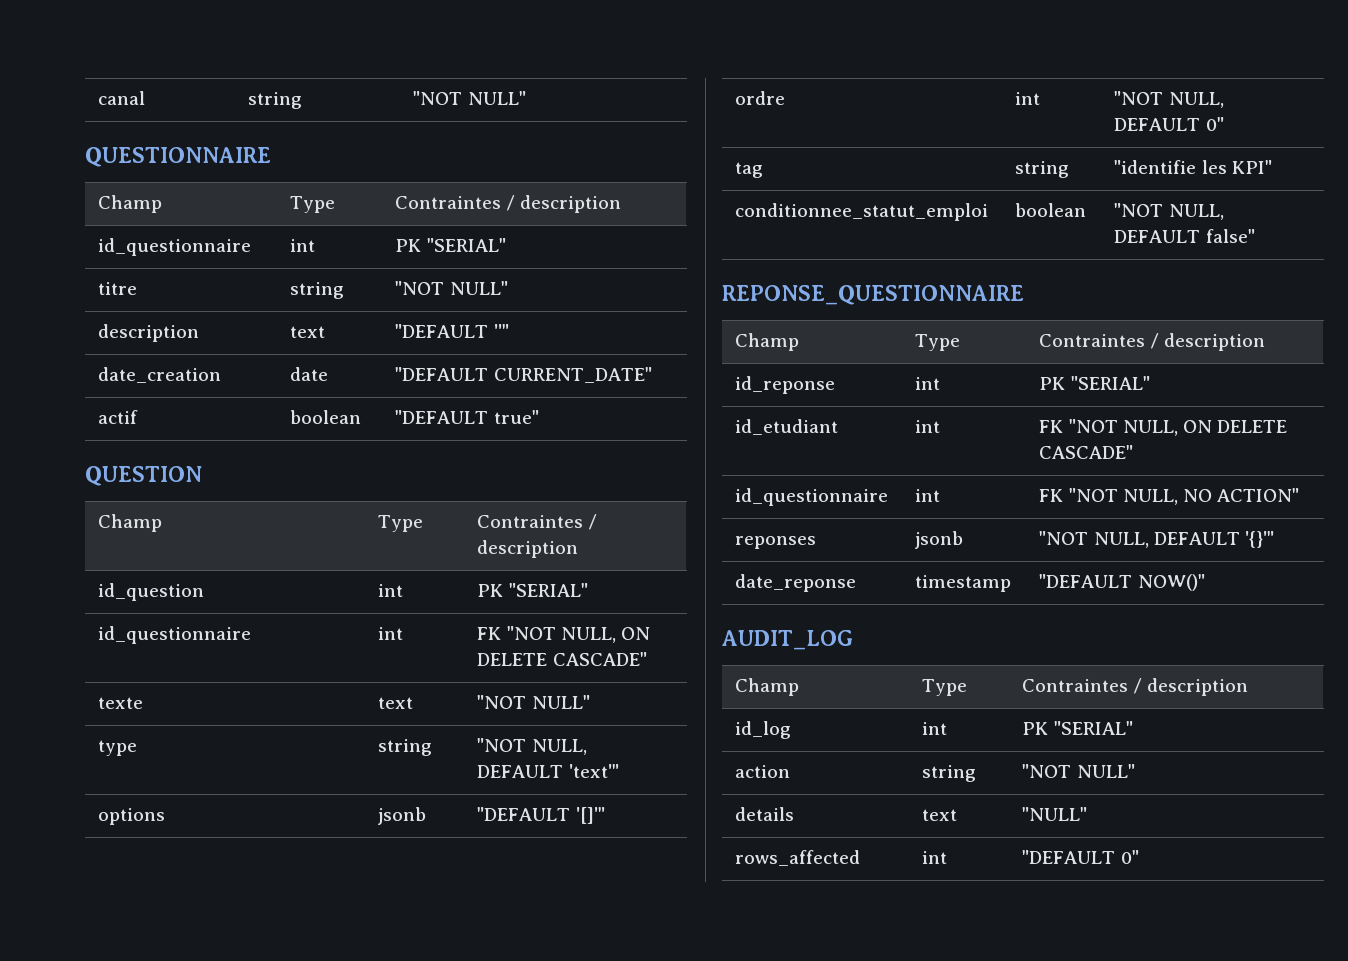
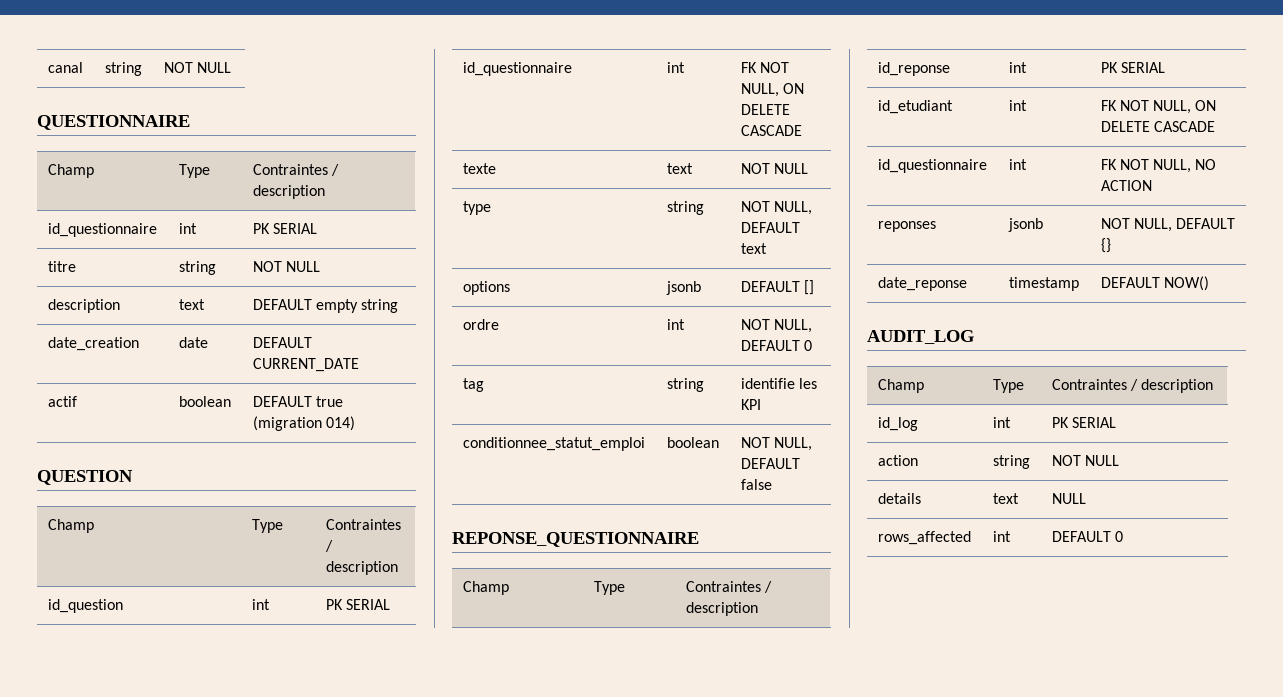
- canal | string | "NOT NULL"
+ canal | string | NOT NULL
- id_questionnaire | int | PK "SERIAL"
+ id_questionnaire | int | PK SERIAL
- titre | string | "NOT NULL"
+ titre | string | NOT NULL
- description | text | "DEFAULT ''"
+ description | text | DEFAULT empty string
- date_creation | date | "DEFAULT CURRENT_DATE"
+ date_creation | date | DEFAULT CURRENT_DATE
- actif | boolean | "DEFAULT true"
+ actif | boolean | DEFAULT true (migration 014)
- id_question | int | PK "SERIAL"
- id_questionnaire | int | FK "NOT NULL, ON DELETE CASCADE"
+ id_question | int | PK SERIAL
+ id_questionnaire | int | FK NOT NULL, ON DELETE CASCADE
- texte | text | "NOT NULL"
+ texte | text | NOT NULL
- type | string | "NOT NULL, DEFAULT 'text'"
+ type | string | NOT NULL, DEFAULT text
- options | jsonb | "DEFAULT '[]'"
+ options | jsonb | DEFAULT []
- ordre | int | "NOT NULL, DEFAULT 0"
+ ordre | int | NOT NULL, DEFAULT 0
- tag | string | "identifie les KPI"
+ tag | string | identifie les KPI
- conditionnee_statut_emploi | boolean | "NOT NULL, DEFAULT false"
+ conditionnee_statut_emploi | boolean | NOT NULL, DEFAULT false
- id_reponse | int | PK "SERIAL"
+ id_reponse | int | PK SERIAL
- id_etudiant | int | FK "NOT NULL, ON DELETE CASCADE"
- id_questionnaire | int | FK "NOT NULL, NO ACTION"
+ id_etudiant | int | FK NOT NULL, ON DELETE CASCADE
+ id_questionnaire | int | FK NOT NULL, NO ACTION
- reponses | jsonb | "NOT NULL, DEFAULT '{}'"
+ reponses | jsonb | NOT NULL, DEFAULT {}
- date_reponse | timestamp | "DEFAULT NOW()"
+ date_reponse | timestamp | DEFAULT NOW()
- id_log | int | PK "SERIAL"
+ id_log | int | PK SERIAL
- action | string | "NOT NULL"
+ action | string | NOT NULL
- details | text | "NULL"
+ details | text | NULL
- rows_affected | int | "DEFAULT 0"
+ rows_affected | int | DEFAULT 0

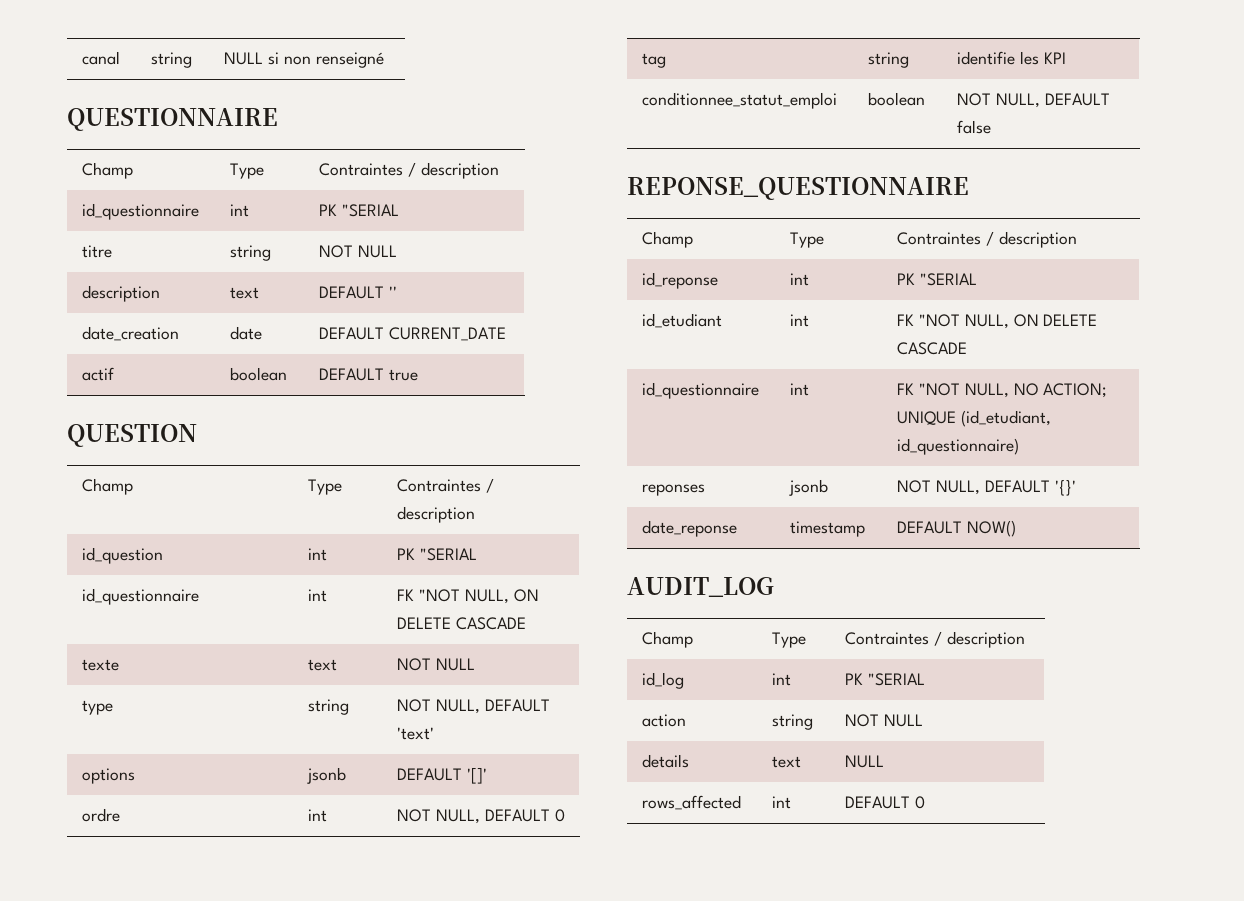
- canal | string | NOT NULL
+ canal | string | NULL si non renseigné
- id_questionnaire | int | PK SERIAL
+ id_questionnaire | int | PK "SERIAL
- description | text | DEFAULT empty string
+ description | text | DEFAULT ''
- actif | boolean | DEFAULT true (migration 014)
+ actif | boolean | DEFAULT true
- id_question | int | PK SERIAL
- id_questionnaire | int | FK NOT NULL, ON DELETE CASCADE
+ id_question | int | PK "SERIAL
+ id_questionnaire | int | FK "NOT NULL, ON DELETE CASCADE
- type | string | NOT NULL, DEFAULT text
+ type | string | NOT NULL, DEFAULT 'text'
- options | jsonb | DEFAULT []
+ options | jsonb | DEFAULT '[]'
- id_reponse | int | PK SERIAL
+ id_reponse | int | PK "SERIAL
- id_etudiant | int | FK NOT NULL, ON DELETE CASCADE
+ id_etudiant | int | FK "NOT NULL, ON DELETE CASCADE
- id_questionnaire | int | FK NOT NULL, NO ACTION
+ id_questionnaire | int | FK "NOT NULL, NO ACTION; UNIQUE (id_etudiant, id_questionnaire)
- reponses | jsonb | NOT NULL, DEFAULT {}
+ reponses | jsonb | NOT NULL, DEFAULT '{}'
- id_log | int | PK SERIAL
+ id_log | int | PK "SERIAL

